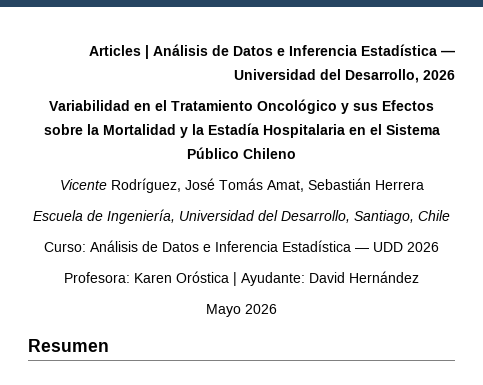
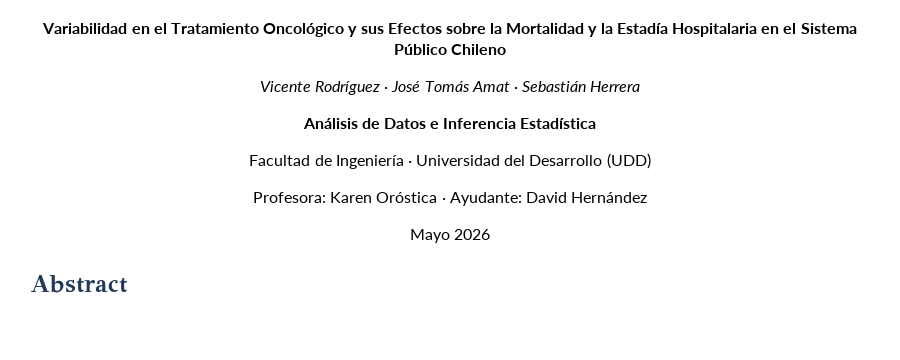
- Articles | Análisis de Datos e Inferencia Estadística — Universidad del Desarrollo, 2026
- Vicente Rodríguez, José Tomás Amat, Sebastián Herrera
- Escuela de Ingeniería, Universidad del Desarrollo, Santiago, Chile
- Curso: Análisis de Datos e Inferencia Estadística — UDD 2026
+ Vicente Rodríguez · José Tomás Amat · Sebastián Herrera
+ Análisis de Datos e Inferencia Estadística
+ Facultad de Ingeniería · Universidad del Desarrollo (UDD)
- Profesora: Karen Oróstica | Ayudante: David Hernández
+ Profesora: Karen Oróstica · Ayudante: David Hernández
- Resumen
+ Abstract

